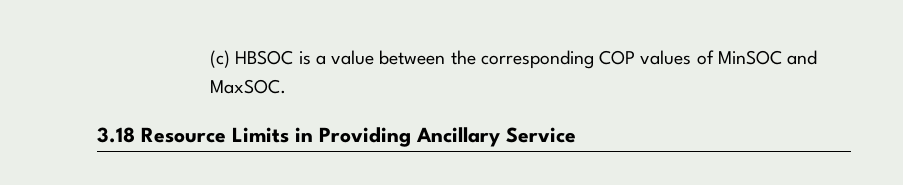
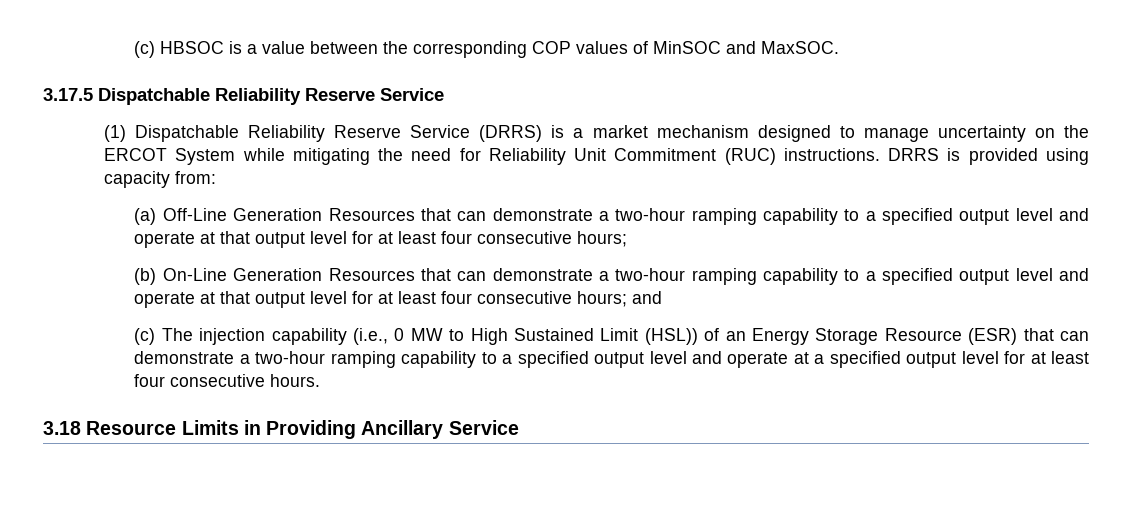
+ 3.17.5 Dispatchable Reliability Reserve Service
+ (1) Dispatchable Reliability Reserve Service (DRRS) is a market mechanism designed to manage uncertainty on the ERCOT System while mitigating the need for Reliability Unit Commitment (RUC) instructions. DRRS is provided using capacity from:
+ (a) Off-Line Generation Resources that can demonstrate a two-hour ramping capability to a specified output level and operate at that output level for at least four consecutive hours;
+ (b) On-Line Generation Resources that can demonstrate a two-hour ramping capability to a specified output level and operate at that output level for at least four consecutive hours; and
+ (c) The injection capability (i.e., 0 MW to High Sustained Limit (HSL)) of an Energy Storage Resource (ESR) that can demonstrate a two-hour ramping capability to a specified output level and operate at a specified output level for at least four consecutive hours.

